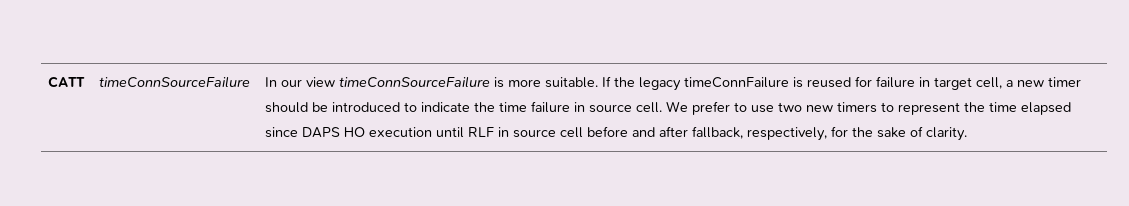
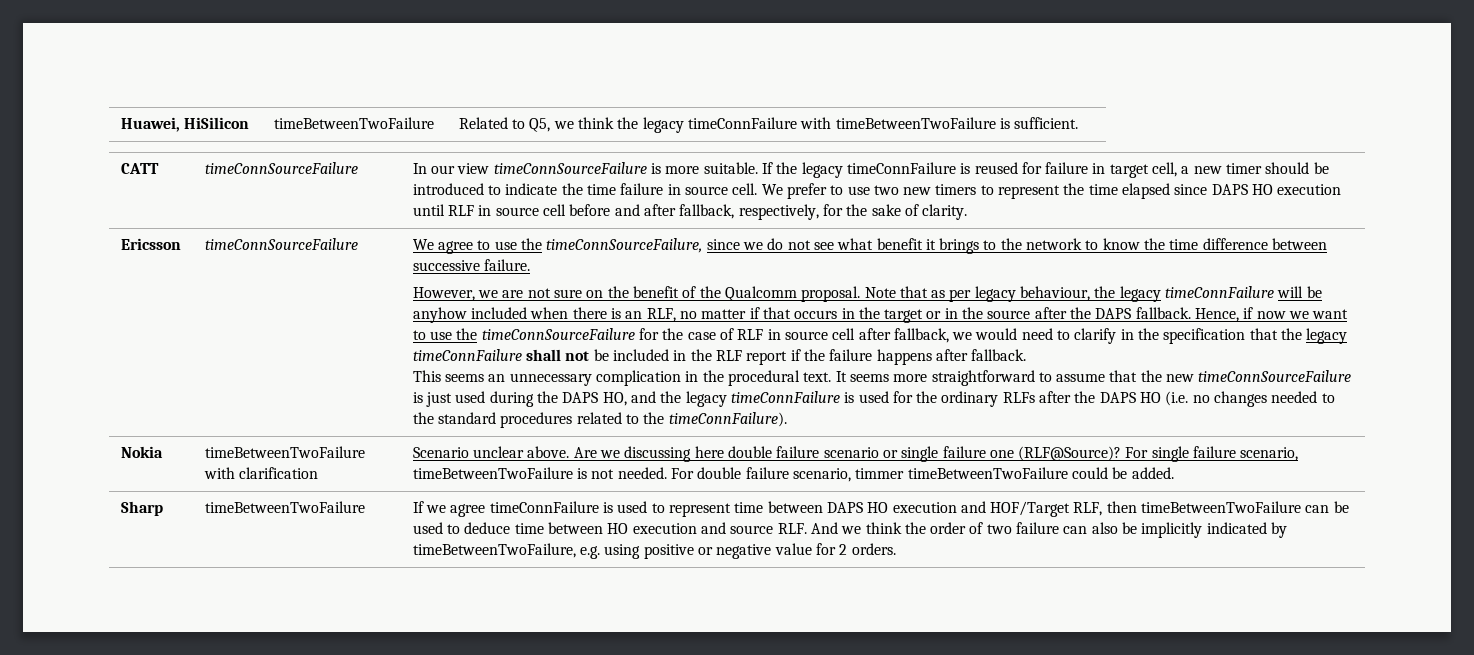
+ Huawei, HiSilicon | timeBetweenTwoFailure | Related to Q5, we think the legacy timeConnFailure with timeBetweenTwoFailure is sufficient.
+ Ericsson | timeConnSourceFailure | We agree to use the timeConnSourceFailure, since we do not see what benefit it brings to the network to know the time difference between successive failure.
+ However, we are not sure on the benefit of the Qualcomm proposal. Note that as per legacy behaviour, the legacy timeConnFailure will be anyhow included when there is an RLF, no matter if that occurs in the target or in the source after the DAPS fallback. Hence, if now we want to use the timeConnSourceFailure for the case of RLF in source cell after fallback, we would need to clarify in the specification that the legacy timeConnFailure shall not be included in the RLF report if the failure happens after fallback.
+ This seems an unnecessary complication in the procedural text. It seems more straightforward to assume that the new timeConnSourceFailure is just used during the DAPS HO, and the legacy timeConnFailure is used for the ordinary RLFs after the DAPS HO (i.e. no changes needed to the standard procedures related to the timeConnFailure).
+ Nokia | timeBetweenTwoFailure with clarification | Scenario unclear above. Are we discussing here double failure scenario or single failure one (RLF@Source)? For single failure scenario, timeBetweenTwoFailure is not needed. For double failure scenario, timmer timeBetweenTwoFailure could be added.
+ Sharp | timeBetweenTwoFailure | If we agree timeConnFailure is used to represent time between DAPS HO execution and HOF/Target RLF, then timeBetweenTwoFailure can be used to deduce time between HO execution and source RLF. And we think the order of two failure can also be implicitly indicated by timeBetweenTwoFailure, e.g. using positive or negative value for 2 orders.

